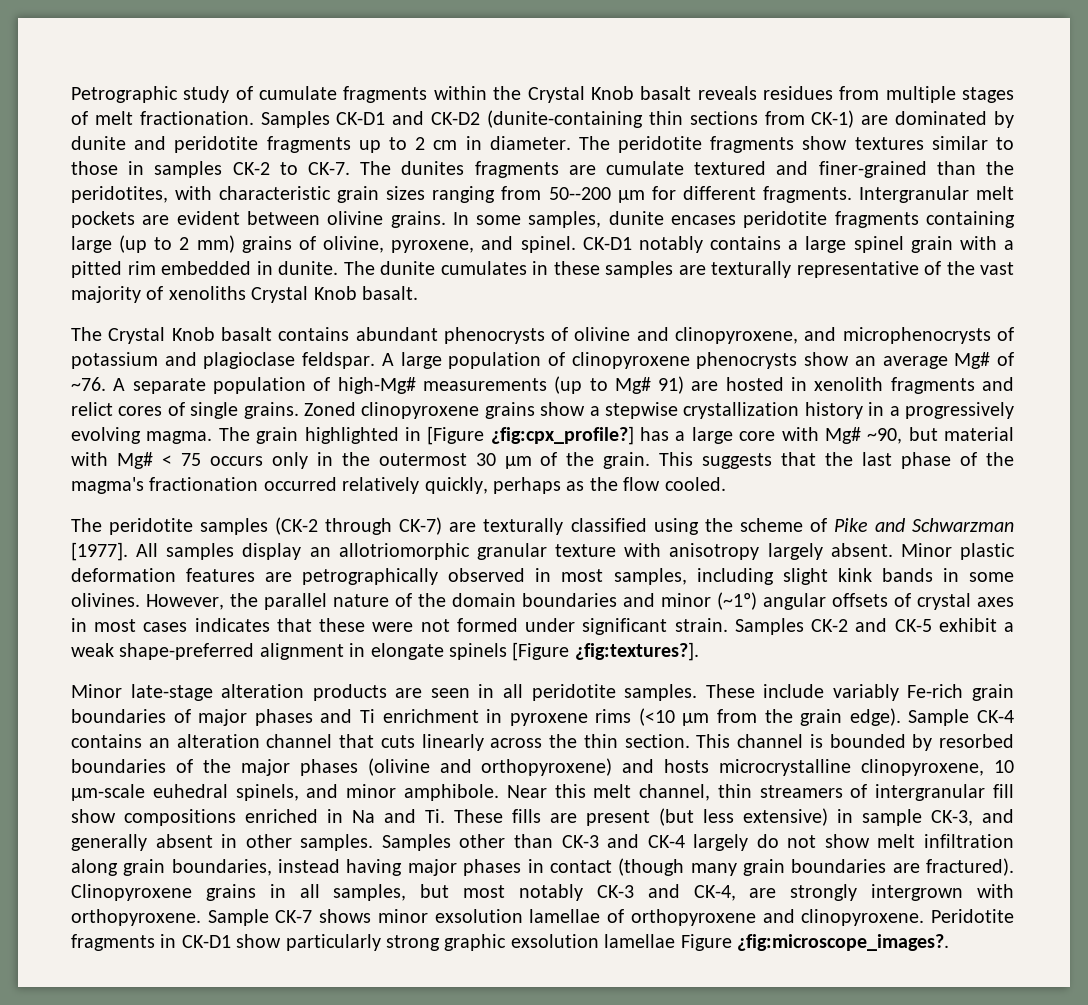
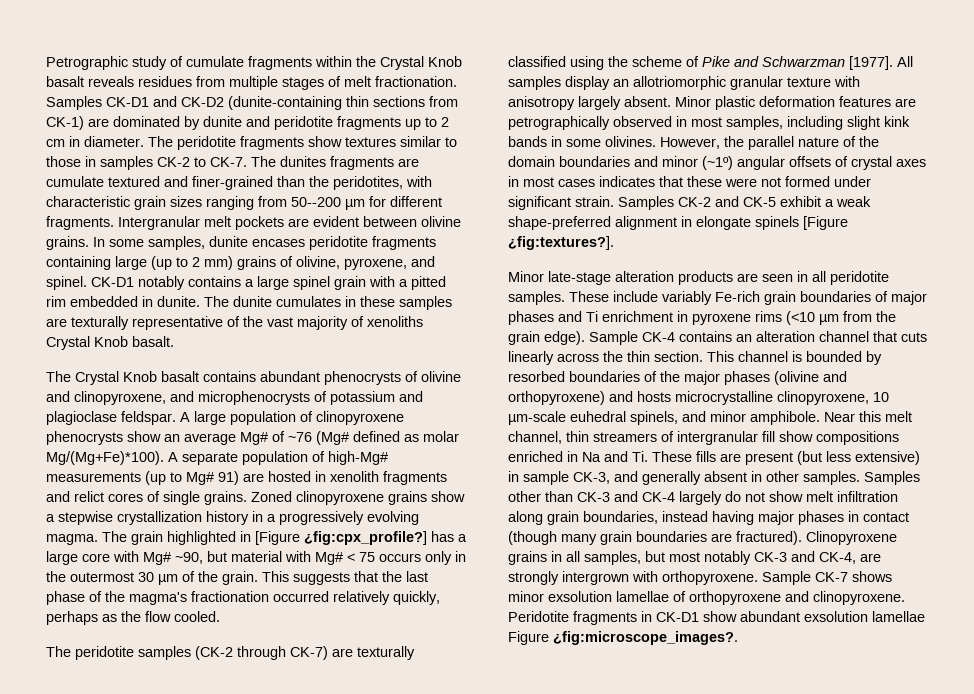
- A large population of clinopyroxene phenocrysts show an average Mg# of ~76.
+ A large population of clinopyroxene phenocrysts show an average Mg# of ~76 (Mg# defined as molar Mg/(Mg+Fe)*100).
- Peridotite fragments in CK-D1 show particularly strong graphic exsolution lamellae Figure ¿fig:microscope_images?.
+ Peridotite fragments in CK-D1 show abundant exsolution lamellae Figure ¿fig:microscope_images?.

